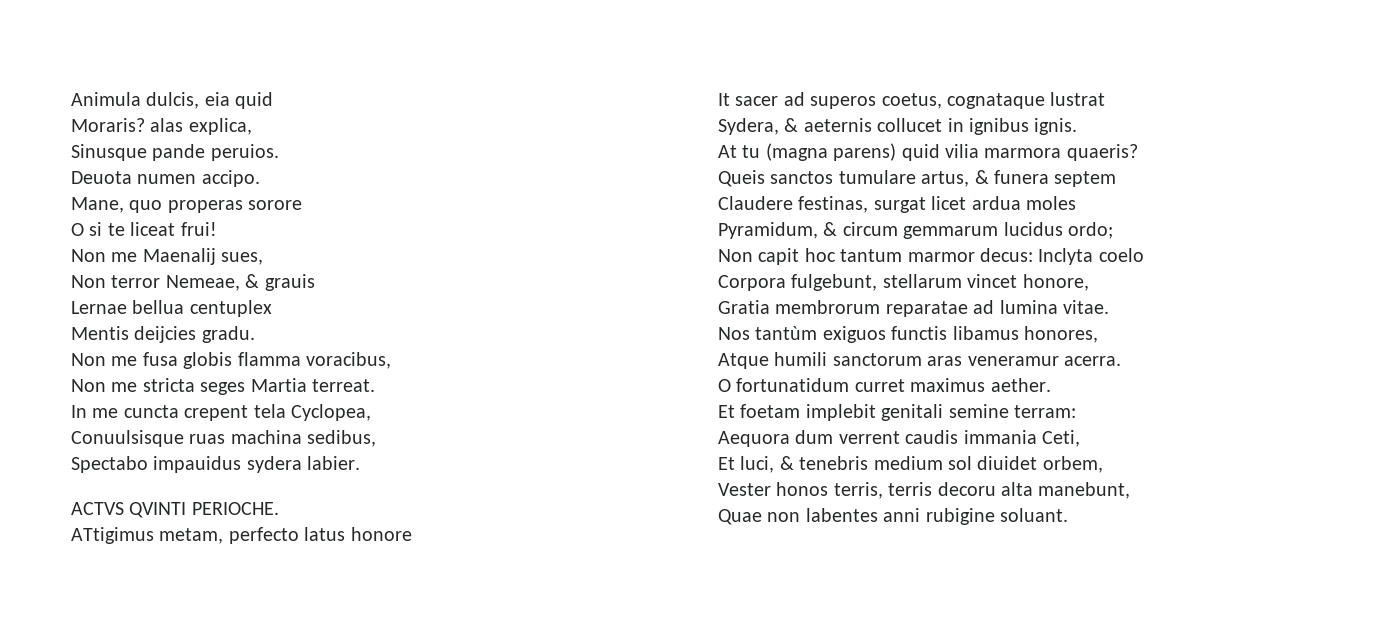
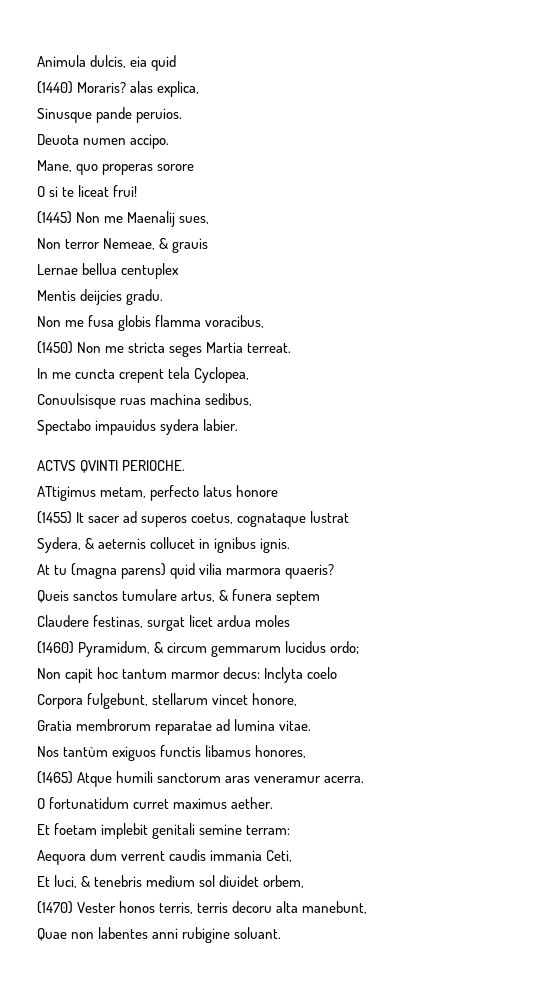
- Moraris? alas explica,
+ (1440) Moraris? alas explica,
- Non me Maenalij sues,
+ (1445) Non me Maenalij sues,
- Non me stricta seges Martia terreat.
+ (1450) Non me stricta seges Martia terreat.
- It sacer ad superos coetus, cognataque lustrat
+ (1455) It sacer ad superos coetus, cognataque lustrat
- Pyramidum, & circum gemmarum lucidus ordo;
+ (1460) Pyramidum, & circum gemmarum lucidus ordo;
- Atque humili sanctorum aras veneramur acerra.
+ (1465) Atque humili sanctorum aras veneramur acerra.
- Vester honos terris, terris decoru alta manebunt,
+ (1470) Vester honos terris, terris decoru alta manebunt,

